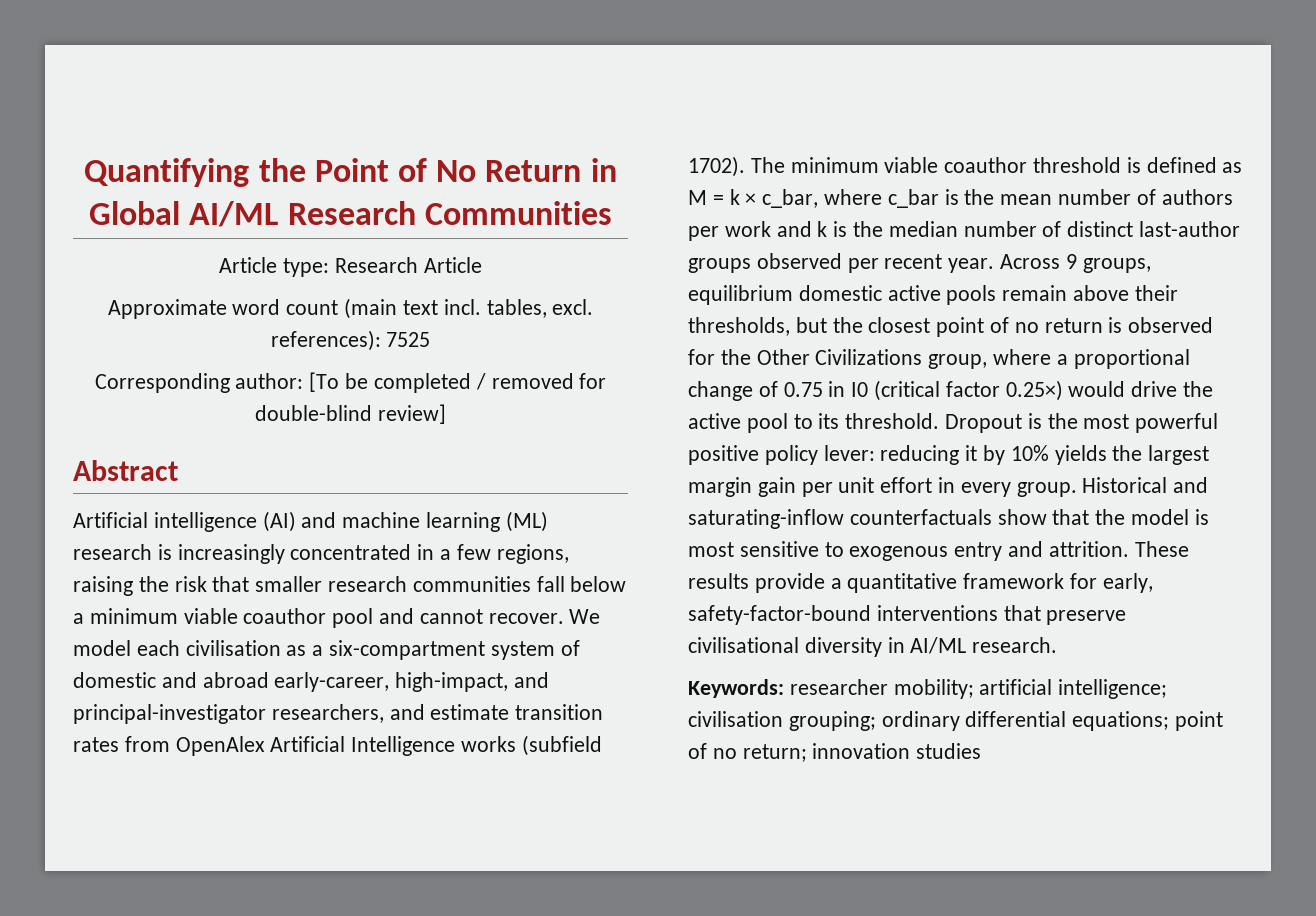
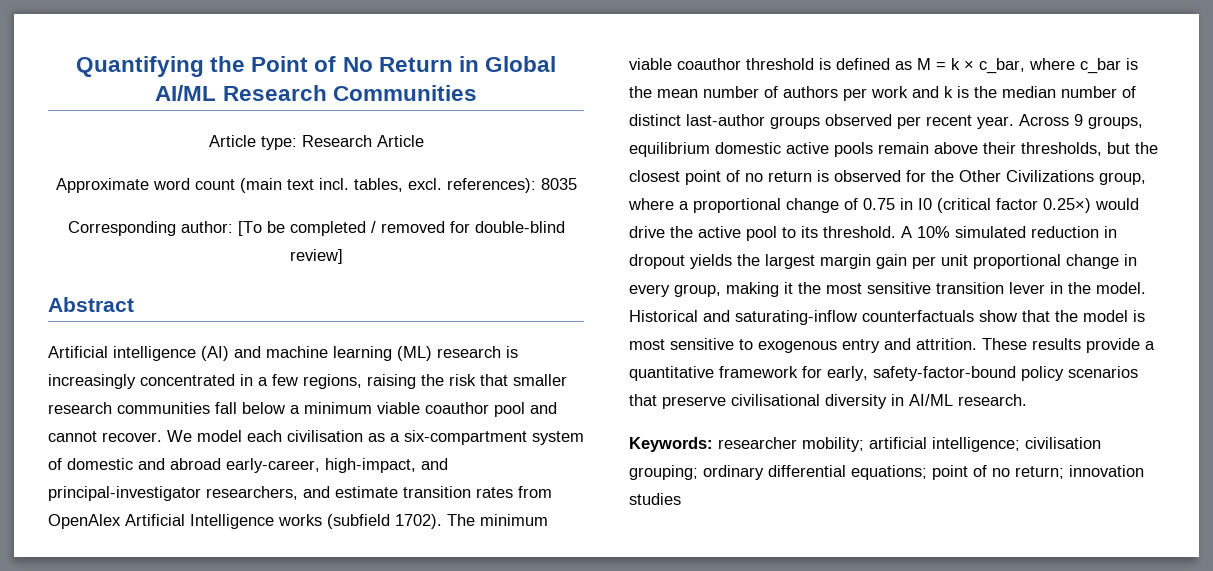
- Approximate word count (main text incl. tables, excl. references): 7525
+ Approximate word count (main text incl. tables, excl. references): 8035
- Dropout is the most powerful positive policy lever: reducing it by 10% yields the largest margin gain per unit effort in every group.
+ A 10% simulated reduction in dropout yields the largest margin gain per unit proportional change in every group, making it the most sensitive transition lever in the model.
- These results provide a quantitative framework for early, safety-factor-bound interventions that preserve civilisational diversity in AI/ML research.
+ These results provide a quantitative framework for early, safety-factor-bound policy scenarios that preserve civilisational diversity in AI/ML research.

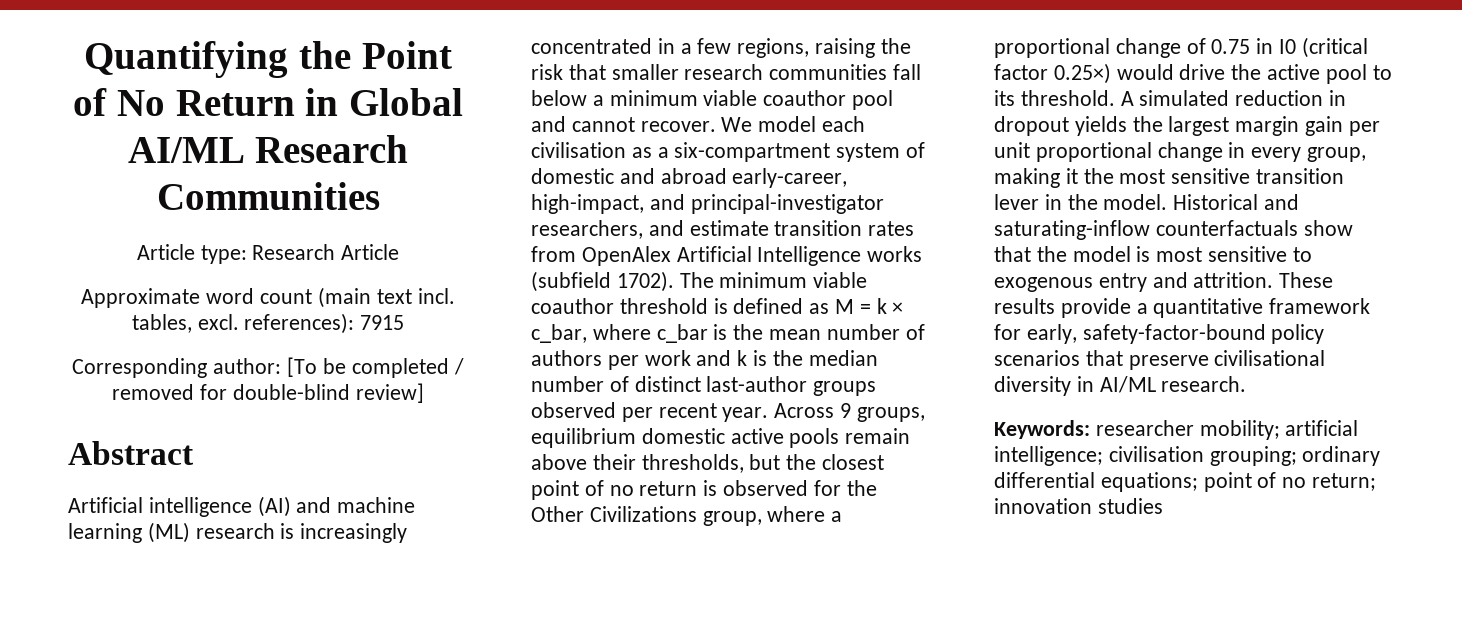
- Approximate word count (main text incl. tables, excl. references): 8035
+ Approximate word count (main text incl. tables, excl. references): 7915
- A 10% simulated reduction in dropout yields the largest margin gain per unit proportional change in every group, making it the most sensitive transition lever in the model.
+ A simulated reduction in dropout yields the largest margin gain per unit proportional change in every group, making it the most sensitive transition lever in the model.

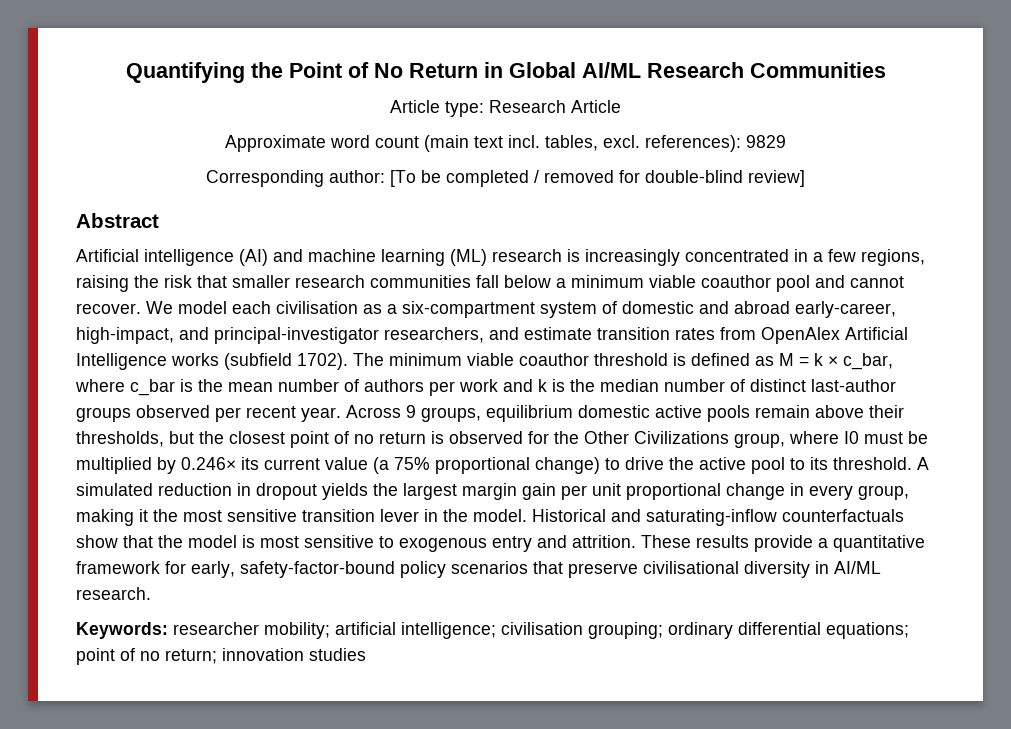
- Approximate word count (main text incl. tables, excl. references): 7915
+ Approximate word count (main text incl. tables, excl. references): 9829
- Across 9 groups, equilibrium domestic active pools remain above their thresholds, but the closest point of no return is observed for the Other Civilizations group, where a proportional change of 0.75 in I0 (critical factor 0.25×) would drive the active pool to its threshold.
+ Across 9 groups, equilibrium domestic active pools remain above their thresholds, but the closest point of no return is observed for the Other Civilizations group, where I0 must be multiplied by 0.246× its current value (a 75% proportional change) to drive the active pool to its threshold.

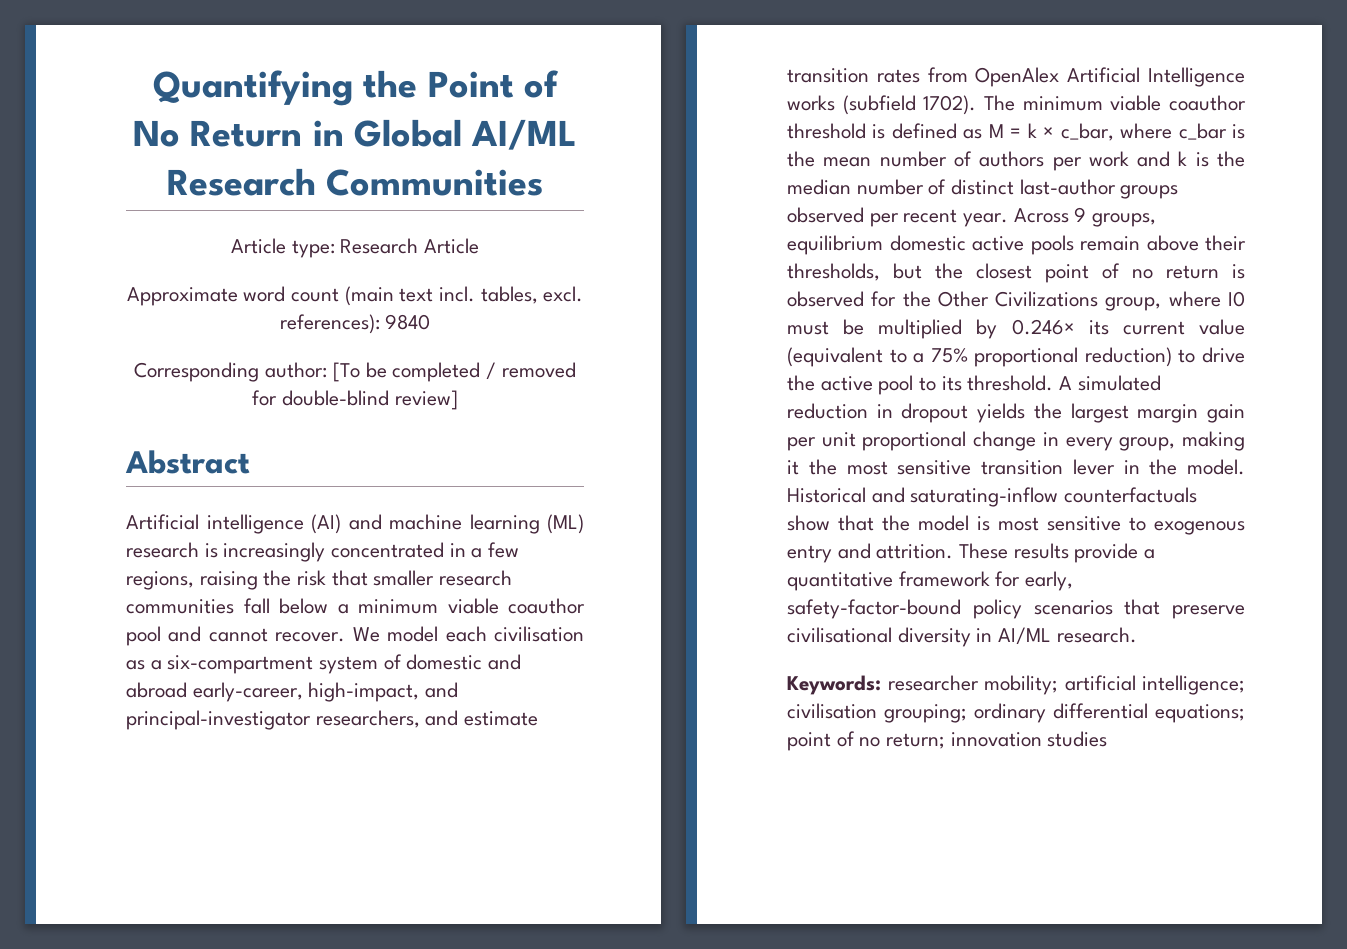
- Approximate word count (main text incl. tables, excl. references): 9829
+ Approximate word count (main text incl. tables, excl. references): 9840
- Across 9 groups, equilibrium domestic active pools remain above their thresholds, but the closest point of no return is observed for the Other Civilizations group, where I0 must be multiplied by 0.246× its current value (a 75% proportional change) to drive the active pool to its threshold.
+ Across 9 groups, equilibrium domestic active pools remain above their thresholds, but the closest point of no return is observed for the Other Civilizations group, where I0 must be multiplied by 0.246× its current value (equivalent to a 75% proportional reduction) to drive the active pool to its threshold.

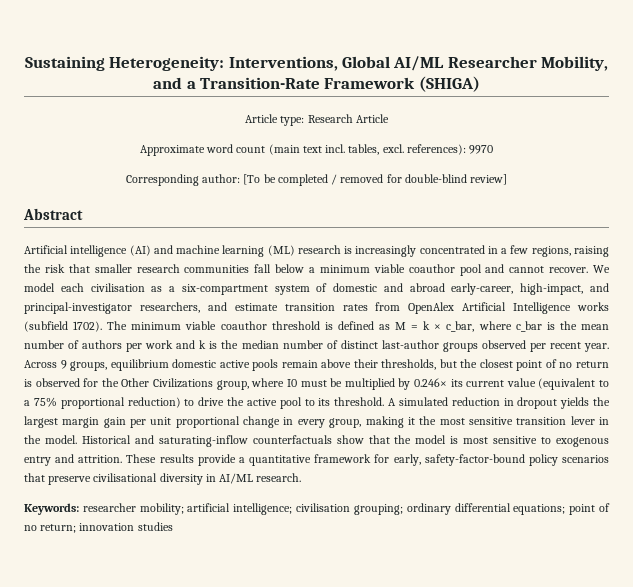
- Quantifying the Point of No Return in Global AI/ML Research Communities
+ Sustaining Heterogeneity: Interventions, Global AI/ML Researcher Mobility, and a Transition-Rate Framework (SHIGA)
- Approximate word count (main text incl. tables, excl. references): 9840
+ Approximate word count (main text incl. tables, excl. references): 9970

